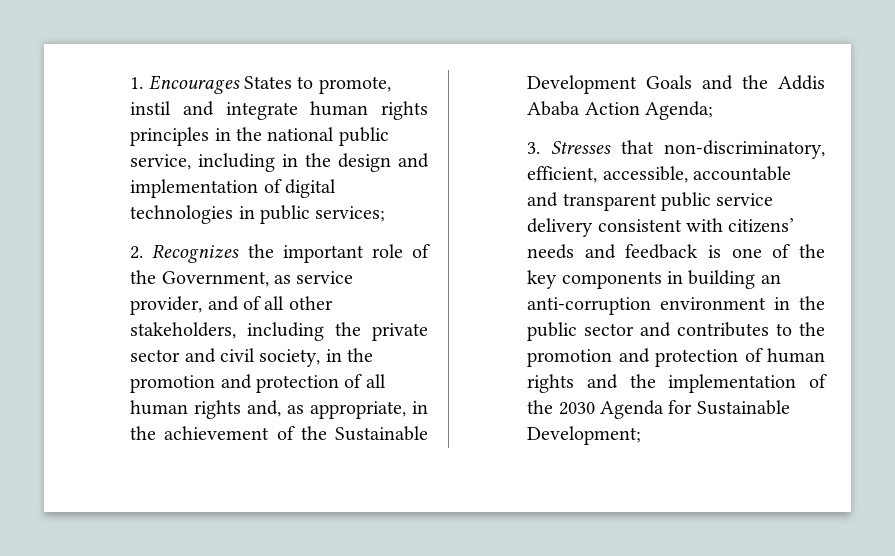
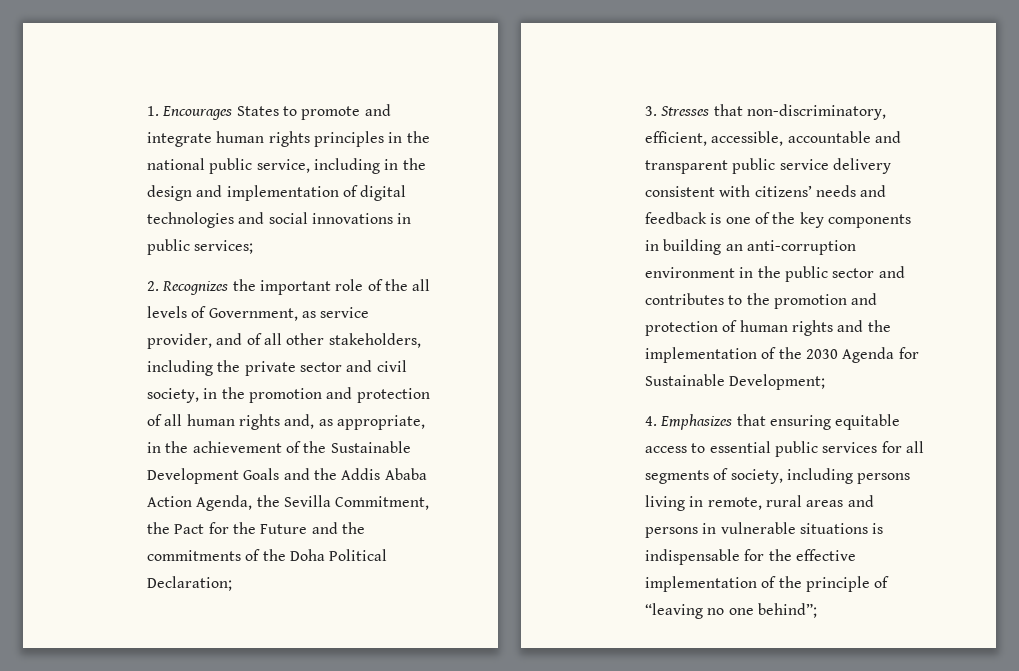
- 1. Encourages States to promote, instil and integrate human rights principles in the national public service, including in the design and implementation of digital technologies in public services;
+ 1. Encourages States to promote and integrate human rights principles in the national public service, including in the design and implementation of digital technologies and social innovations in public services;
- 2. Recognizes the important role of the Government, as service provider, and of all other stakeholders, including the private sector and civil society, in the promotion and protection of all human rights and, as appropriate, in the achievement of the Sustainable Development Goals and the Addis Ababa Action Agenda;
+ 2. Recognizes the important role of the all levels of Government, as service provider, and of all other stakeholders, including the private sector and civil society, in the promotion and protection of all human rights and, as appropriate, in the achievement of the Sustainable Development Goals and the Addis Ababa Action Agenda, the Sevilla Commitment, the Pact for the Future and the commitments of the Doha Political Declaration;
+ 4. Emphasizes that ensuring equitable access to essential public services for all segments of society, including persons living in remote, rural areas and persons in vulnerable situations is indispensable for the effective implementation of the principle of “leaving no one behind”;

